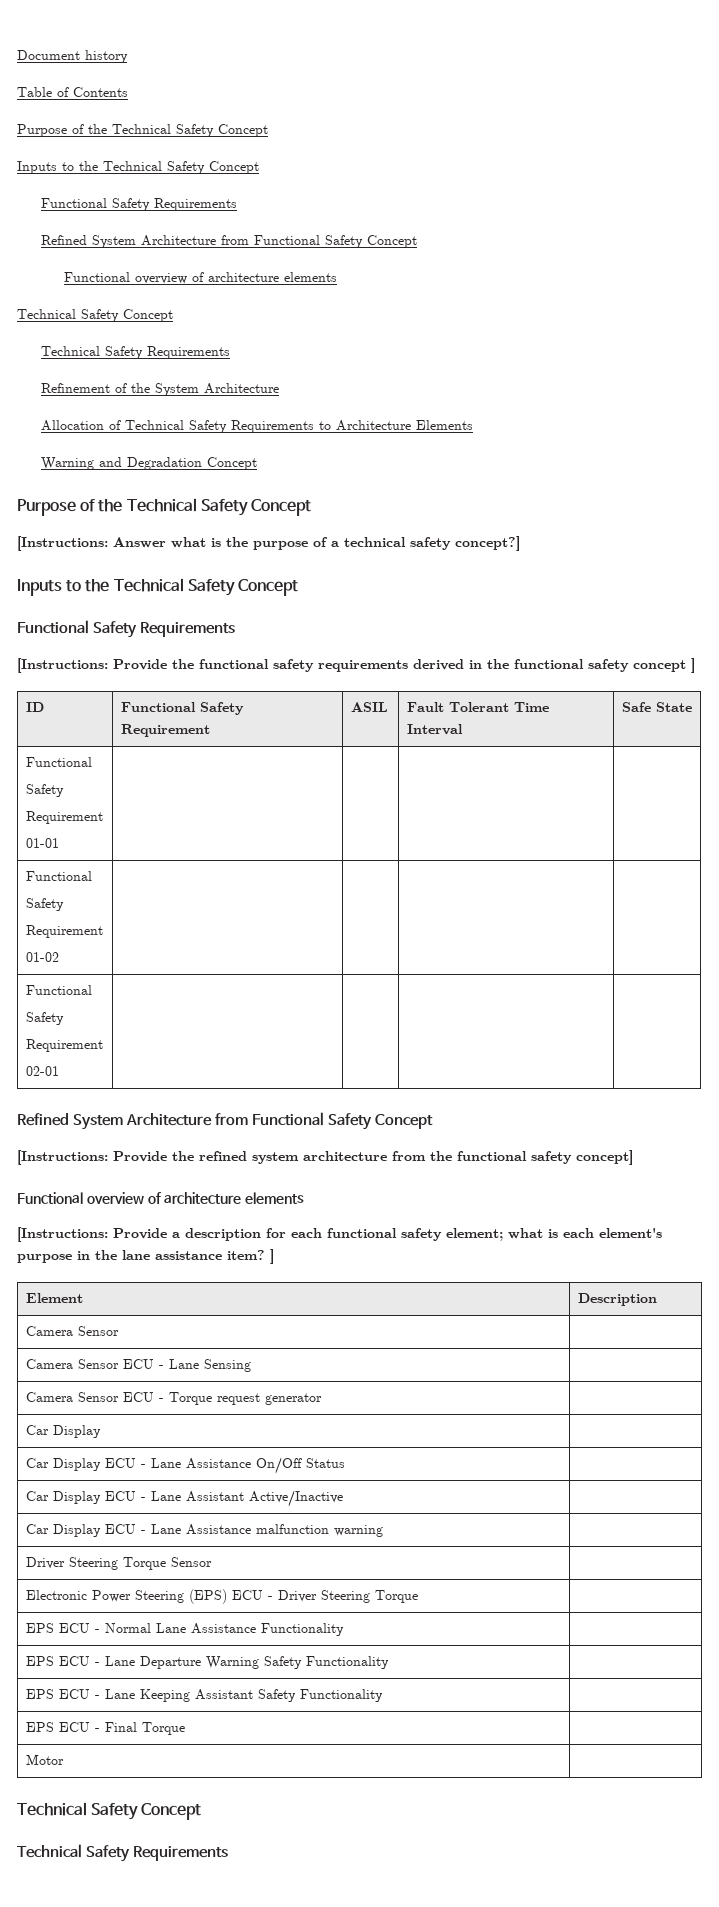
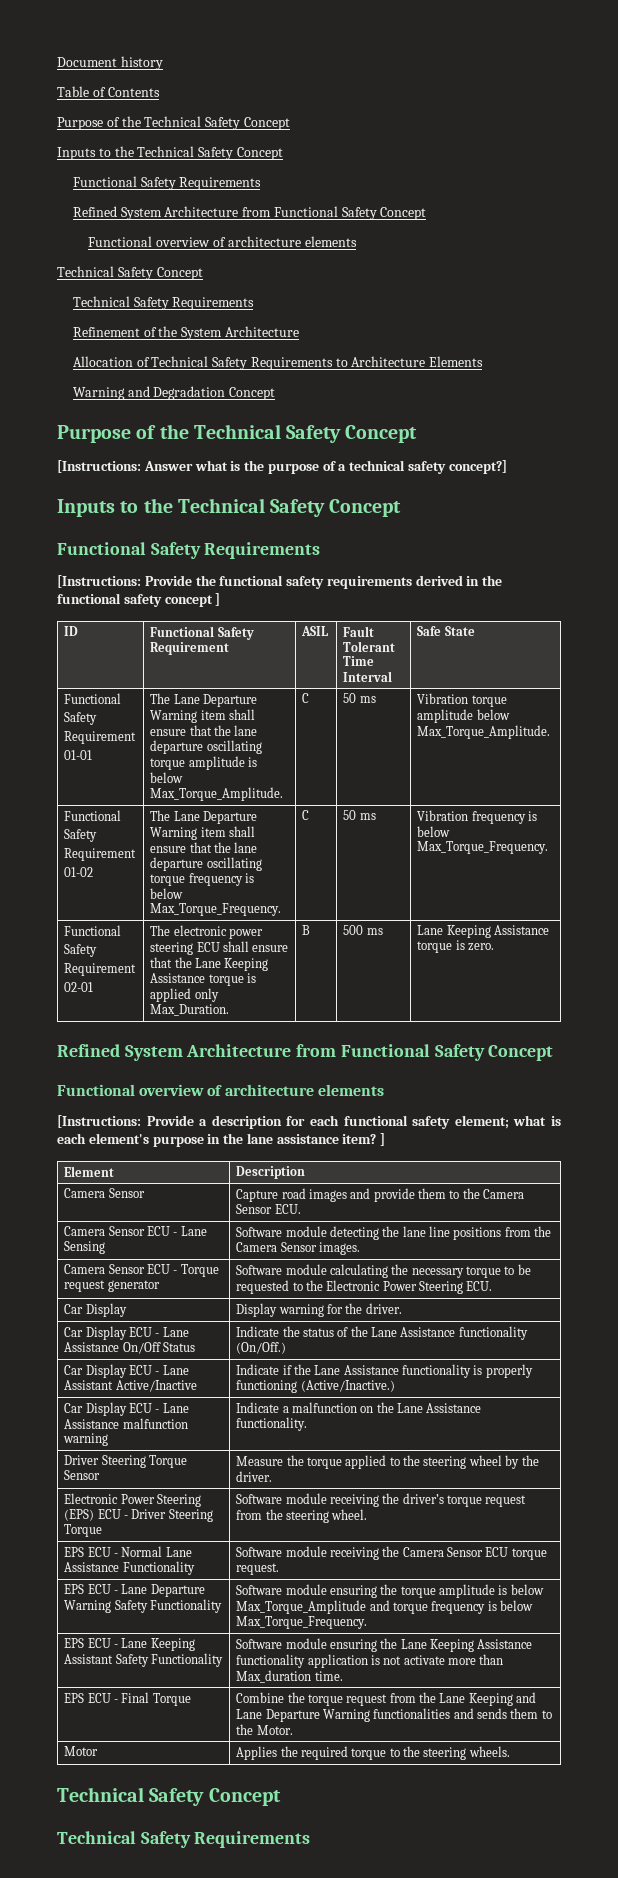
  ID | Functional Safety Requirement | ASIL | Fault Tolerant Time Interval | Safe State
  Functional
  Safety
  Requirement
- 01-01 | | | |
+ 01-01 | The Lane Departure Warning item shall ensure that the lane departure oscillating torque amplitude is below Max_Torque_Amplitude. | C | 50 ms | Vibration torque amplitude below Max_Torque_Amplitude.
  Functional
  Safety
  Requirement
- 01-02 | | | |
+ 01-02 | The Lane Departure Warning item shall ensure that the lane departure oscillating torque frequency is below Max_Torque_Frequency. | C | 50 ms | Vibration frequency is below Max_Torque_Frequency.
  Functional
  Safety
  Requirement
- 02-01 | | | |
+ 02-01 | The electronic power steering ECU shall ensure that the Lane Keeping Assistance torque is applied only Max_Duration. | B | 500 ms | Lane Keeping Assistance torque is zero.
  Refined System Architecture from Functional Safety Concept
- [Instructions: Provide the refined system architecture from the functional safety concept]
- Camera Sensor |
+ Camera Sensor | Capture road images and provide them to the Camera Sensor ECU.
- Camera Sensor ECU - Lane Sensing |
+ Camera Sensor ECU - Lane Sensing | Software module detecting the lane line positions from the Camera Sensor images.
- Camera Sensor ECU - Torque request generator |
- Car Display |
+ Camera Sensor ECU - Torque request generator | Software module calculating the necessary torque to be requested to the Electronic Power Steering ECU.
+ Car Display | Display warning for the driver.
- Car Display ECU - Lane Assistance On/Off Status |
+ Car Display ECU - Lane Assistance On/Off Status | Indicate the status of the Lane Assistance functionality (On/Off.)
- Car Display ECU - Lane Assistant Active/Inactive |
+ Car Display ECU - Lane Assistant Active/Inactive | Indicate if the Lane Assistance functionality is properly functioning (Active/Inactive.)
- Car Display ECU - Lane Assistance malfunction warning |
- Driver Steering Torque Sensor |
+ Car Display ECU - Lane Assistance malfunction warning | Indicate a malfunction on the Lane Assistance functionality.
+ Driver Steering Torque Sensor | Measure the torque applied to the steering wheel by the driver.
- Electronic Power Steering (EPS) ECU - Driver Steering Torque |
+ Electronic Power Steering (EPS) ECU - Driver Steering Torque | Software module receiving the driver’s torque request from the steering wheel.
- EPS ECU - Normal Lane Assistance Functionality |
+ EPS ECU - Normal Lane Assistance Functionality | Software module receiving the Camera Sensor ECU torque request.
- EPS ECU - Lane Departure Warning Safety Functionality |
+ EPS ECU - Lane Departure Warning Safety Functionality | Software module ensuring the torque amplitude is below Max_Torque_Amplitude and torque frequency is below Max_Torque_Frequency.
- EPS ECU - Lane Keeping Assistant Safety Functionality |
+ EPS ECU - Lane Keeping Assistant Safety Functionality | Software module ensuring the Lane Keeping Assistance functionality application is not activate more than Max_duration time.
- EPS ECU - Final Torque |
- Motor |
+ EPS ECU - Final Torque | Combine the torque request from the Lane Keeping and Lane Departure Warning functionalities and sends them to the Motor.
+ Motor | Applies the required torque to the steering wheels.

